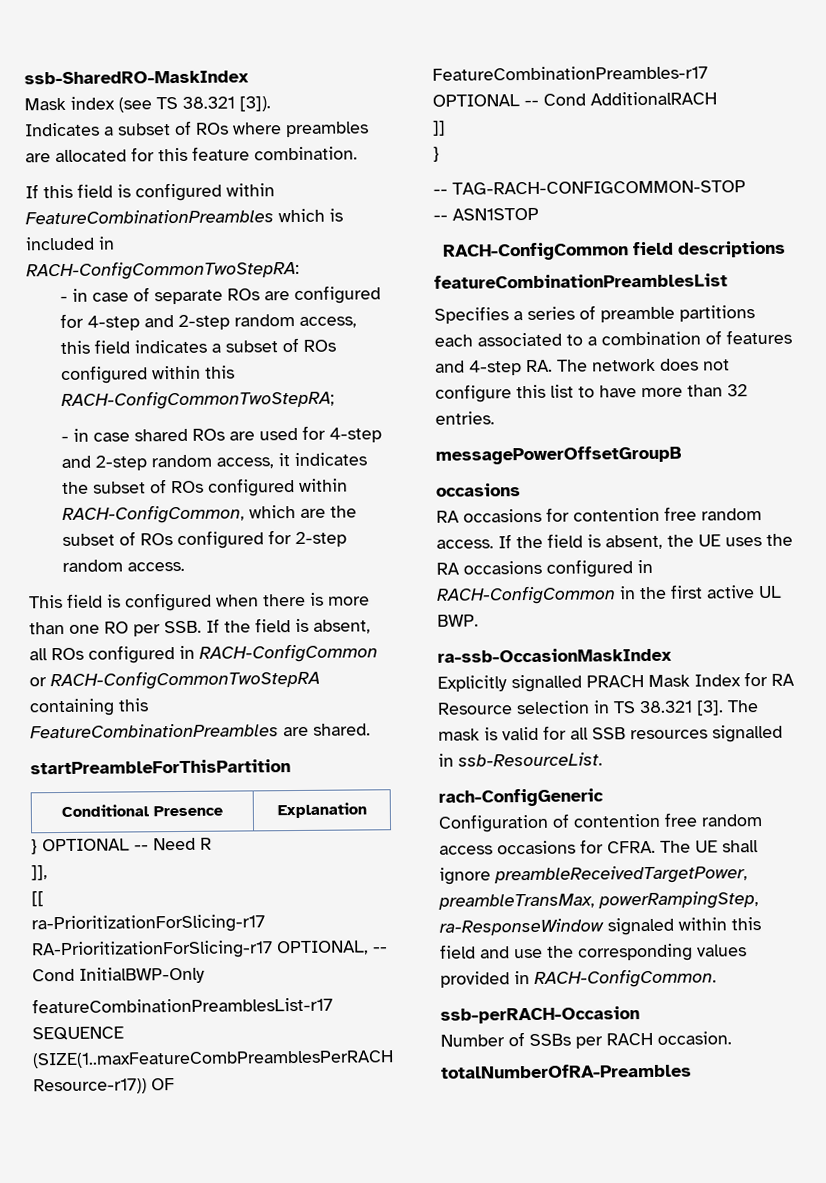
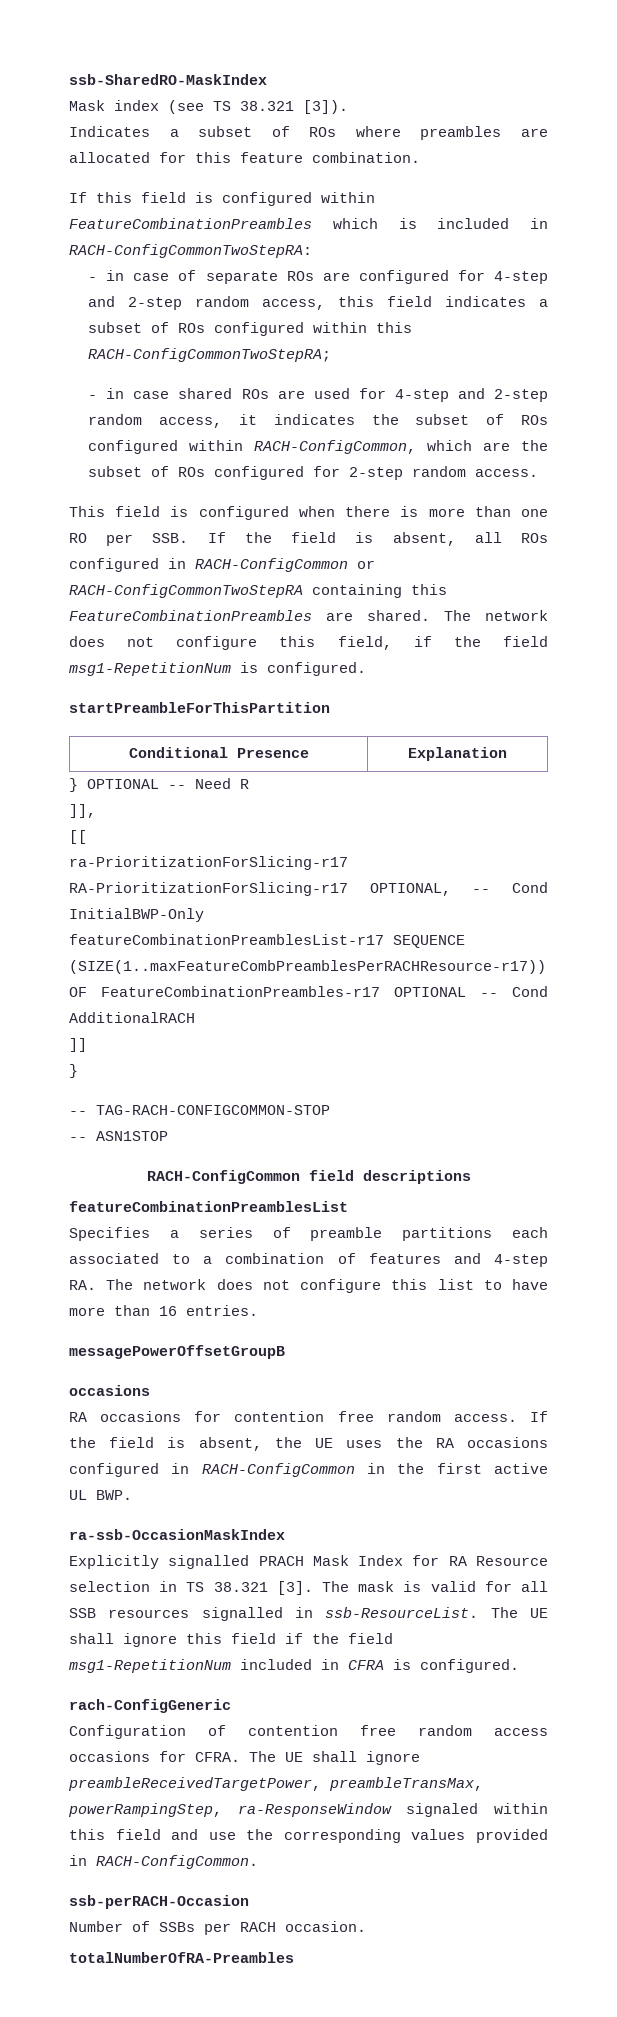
+ The network does not configure this field, if the field msg1-RepetitionNum is configured.
- Specifies a series of preamble partitions each associated to a combination of features and 4-step RA. The network does not configure this list to have more than 32 entries.
+ Specifies a series of preamble partitions each associated to a combination of features and 4-step RA. The network does not configure this list to have more than 16 entries.
+ The UE shall ignore this field if the field msg1-RepetitionNum included in CFRA is configured.

